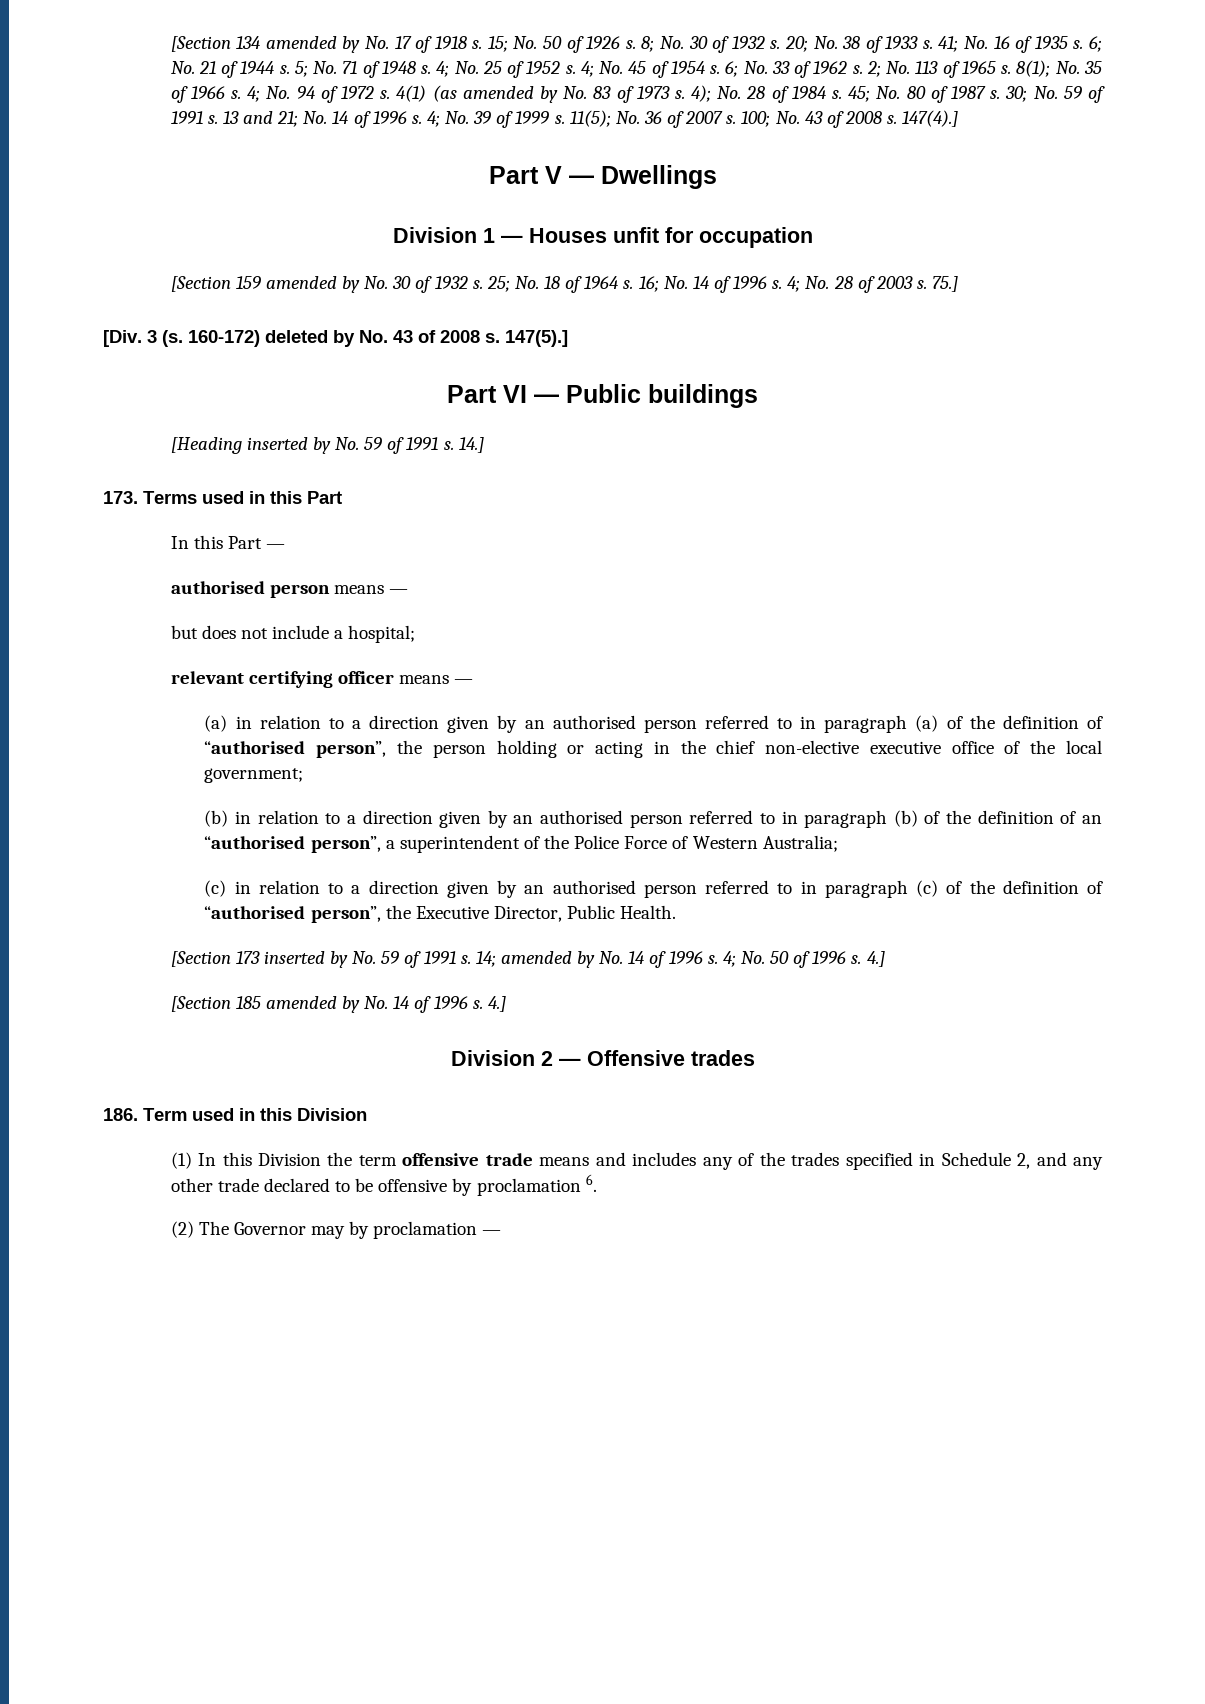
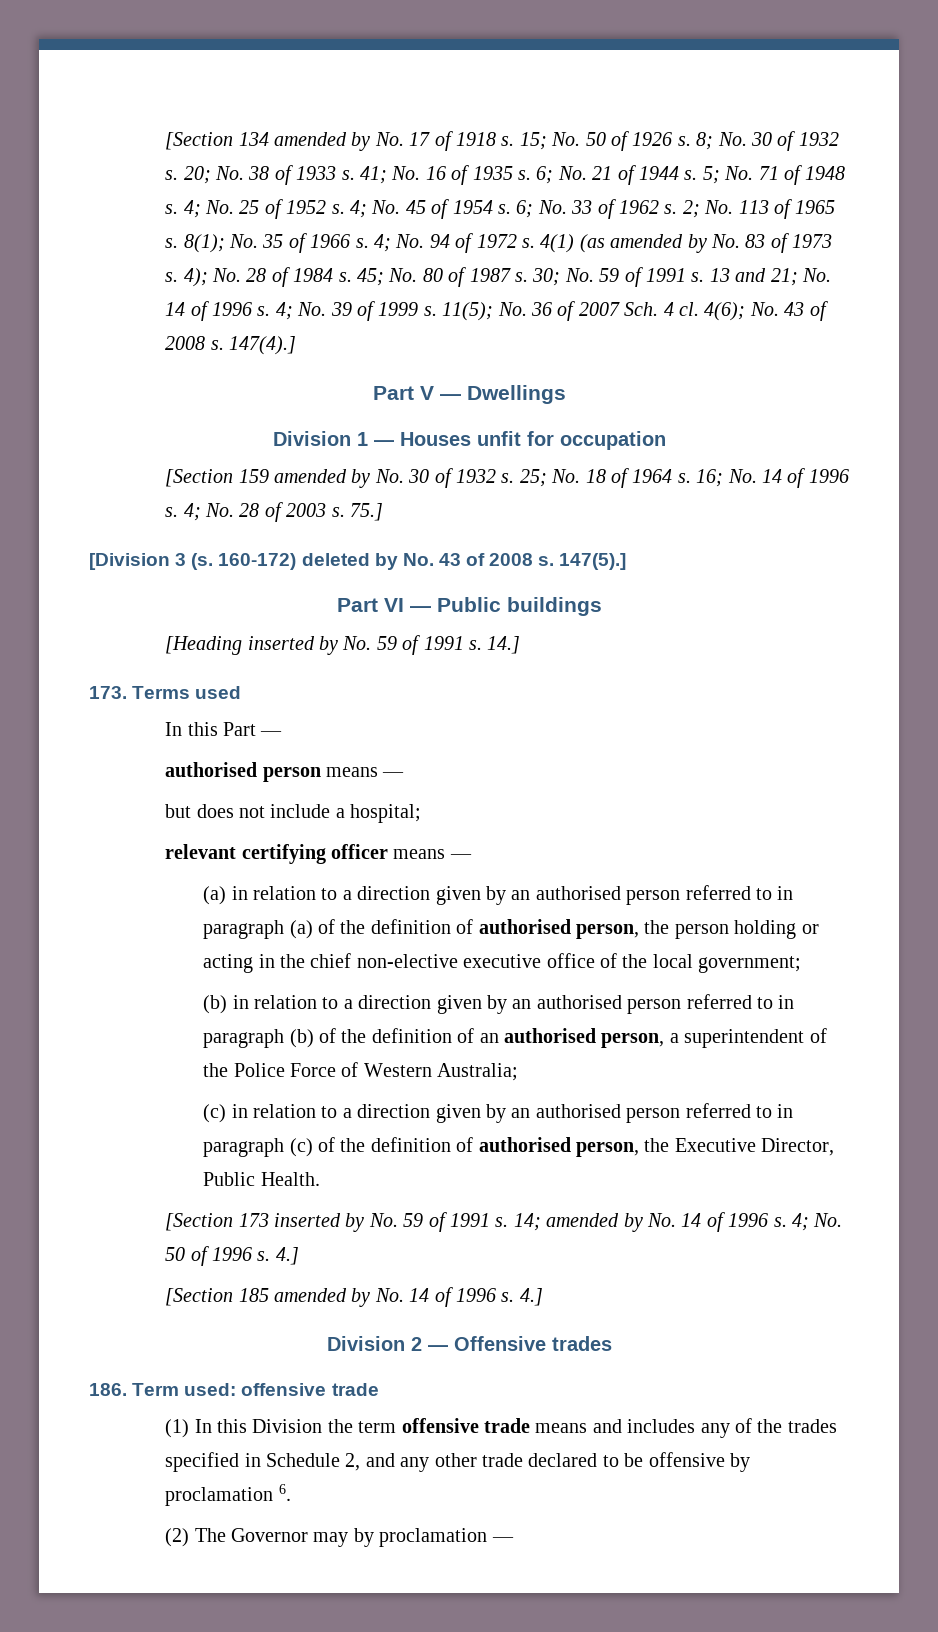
- 11(5); No. 36 of 2007 s. 100; No. 43 of 2008 s.
+ 11(5); No. 36 of 2007 Sch. 4 cl. 4(6); No. 43 of 2008 s.
- [Div. 3 (s.
+ [Division 3 (s.
- 173. Terms used in this Part
+ 173. Terms used
- (a) in relation to a direction given by an authorised person referred to in paragraph (a) of the definition of “authorised person”, the person holding or acting in the chief non-elective executive office of the local government;
+ (a) in relation to a direction given by an authorised person referred to in paragraph (a) of the definition of authorised person, the person holding or acting in the chief non-elective executive office of the local government;
- (b) in relation to a direction given by an authorised person referred to in paragraph (b) of the definition of an “authorised person”, a superintendent of the Police Force of Western Australia;
+ (b) in relation to a direction given by an authorised person referred to in paragraph (b) of the definition of an authorised person, a superintendent of the Police Force of Western Australia;
- (c) in relation to a direction given by an authorised person referred to in paragraph (c) of the definition of “authorised person”, the Executive Director, Public Health.
+ (c) in relation to a direction given by an authorised person referred to in paragraph (c) of the definition of authorised person, the Executive Director, Public Health.
- 186. Term used in this Division
+ 186. Term used: offensive trade

